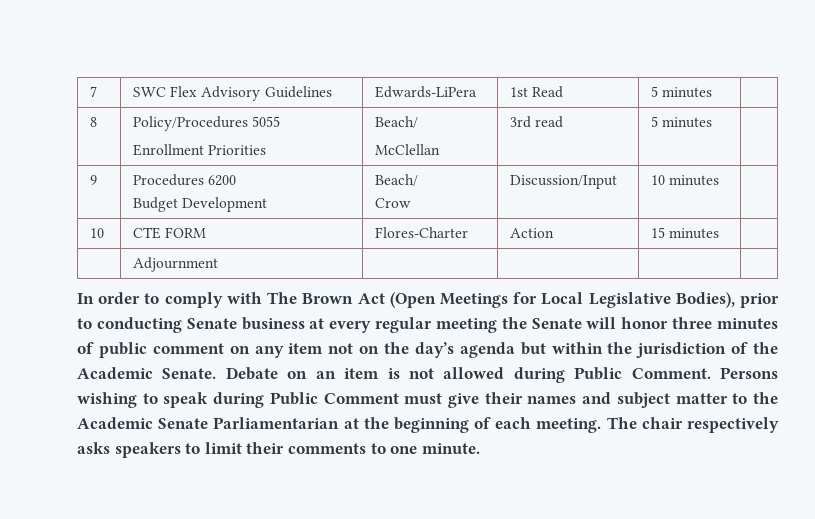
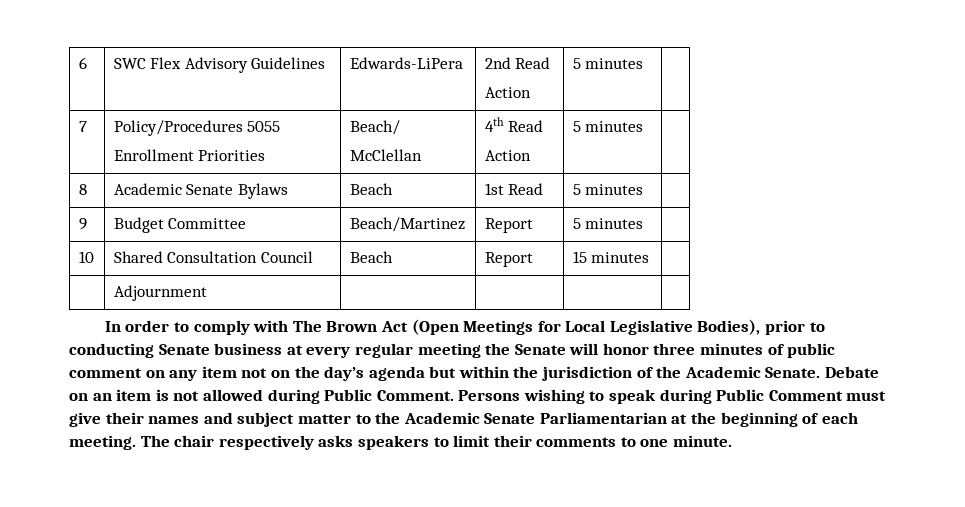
- 7 | SWC Flex Advisory Guidelines | Edwards-LiPera | 1st Read | 5 minutes |
- 8 | Policy/Procedures 5055
+ 6 | SWC Flex Advisory Guidelines | Edwards-LiPera | 2nd Read
+ Action | 5 minutes |
+ 7 | Policy/Procedures 5055
  Enrollment Priorities | Beach/
- McClellan | 3rd read | 5 minutes |
- 9 | Procedures 6200
- Budget Development | Beach/
- Crow | Discussion/Input | 10 minutes |
- 10 | CTE FORM | Flores-Charter | Action | 15 minutes |
+ McClellan | 4th Read
+ Action | 5 minutes |
+ 8 | Academic Senate Bylaws | Beach | 1st Read | 5 minutes |
+ 9 | Budget Committee | Beach/Martinez | Report | 5 minutes |
+ 10 | Shared Consultation Council | Beach | Report | 15 minutes |

